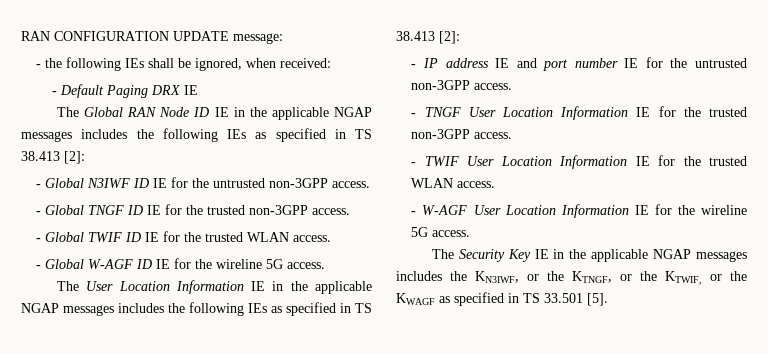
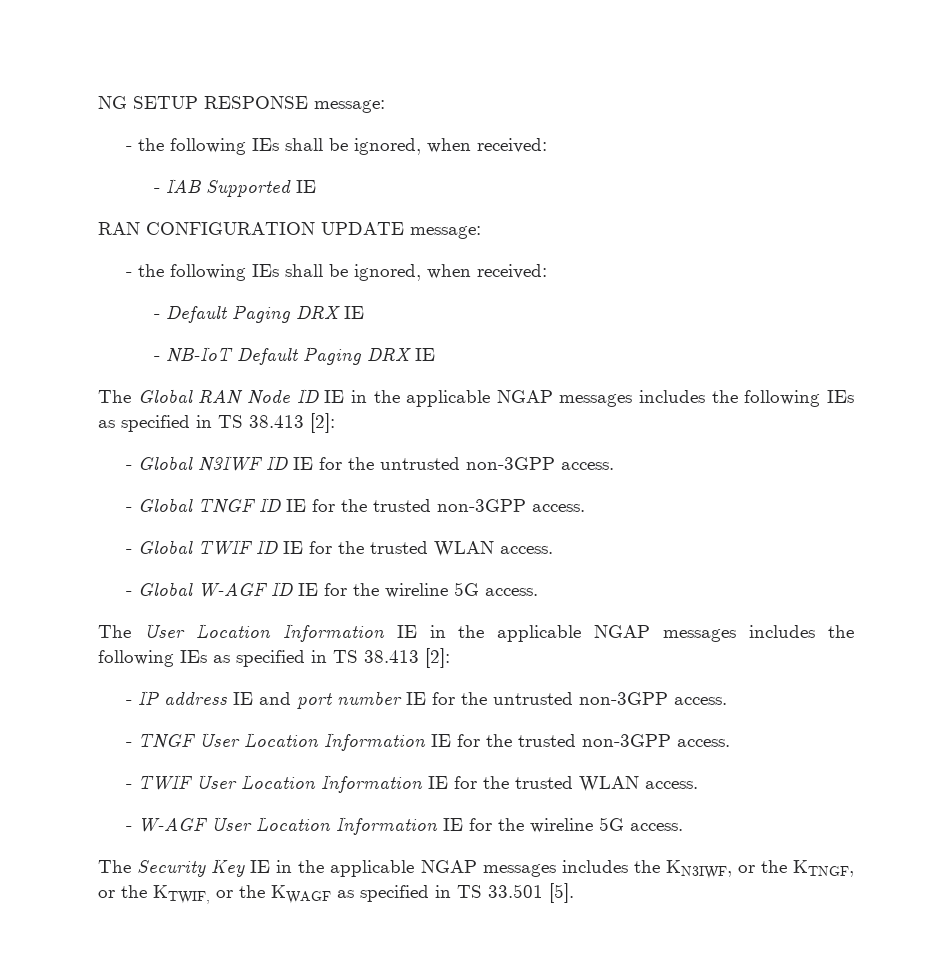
+ NG SETUP RESPONSE message:
+ - the following IEs shall be ignored, when received:
+ - IAB Supported IE
+ - NB-IoT Default Paging DRX IE

